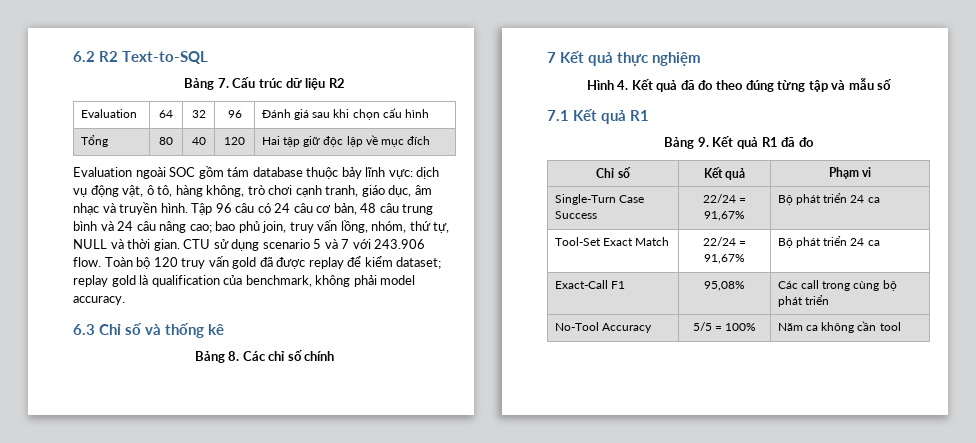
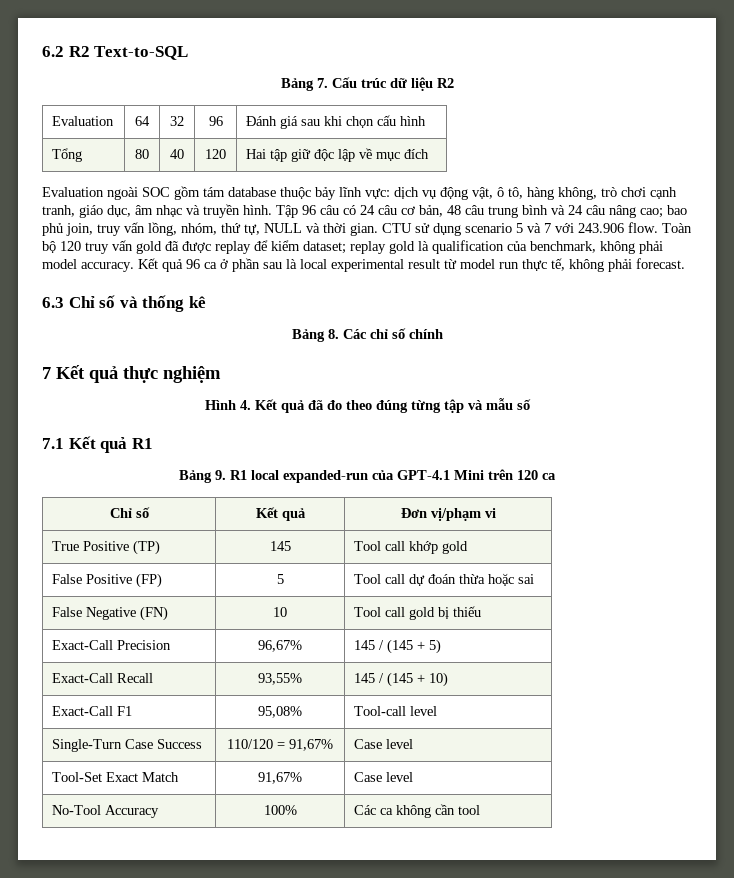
+ Kết quả 96 ca ở phần sau là local experimental result từ model run thực tế, không phải forecast.
- Bảng 9. Kết quả R1 đã đo
+ Bảng 9. R1 local expanded-run của GPT-4.1 Mini trên 120 ca
- Chỉ số | Kết quả | Phạm vi
+ Chỉ số | Kết quả | Đơn vị/phạm vi
- Single-Turn Case Success | 22/24 = 91,67% | Bộ phát triển 24 ca
- Tool-Set Exact Match | 22/24 = 91,67% | Bộ phát triển 24 ca
- Exact-Call F1 | 95,08% | Các call trong cùng bộ phát triển
+ True Positive (TP) | 145 | Tool call khớp gold
+ False Positive (FP) | 5 | Tool call dự đoán thừa hoặc sai
+ False Negative (FN) | 10 | Tool call gold bị thiếu
+ Exact-Call Precision | 96,67% | 145 / (145 + 5)
+ Exact-Call Recall | 93,55% | 145 / (145 + 10)
+ Exact-Call F1 | 95,08% | Tool-call level
+ Single-Turn Case Success | 110/120 = 91,67% | Case level
+ Tool-Set Exact Match | 91,67% | Case level
- No-Tool Accuracy | 5/5 = 100% | Năm ca không cần tool
+ No-Tool Accuracy | 100% | Các ca không cần tool

